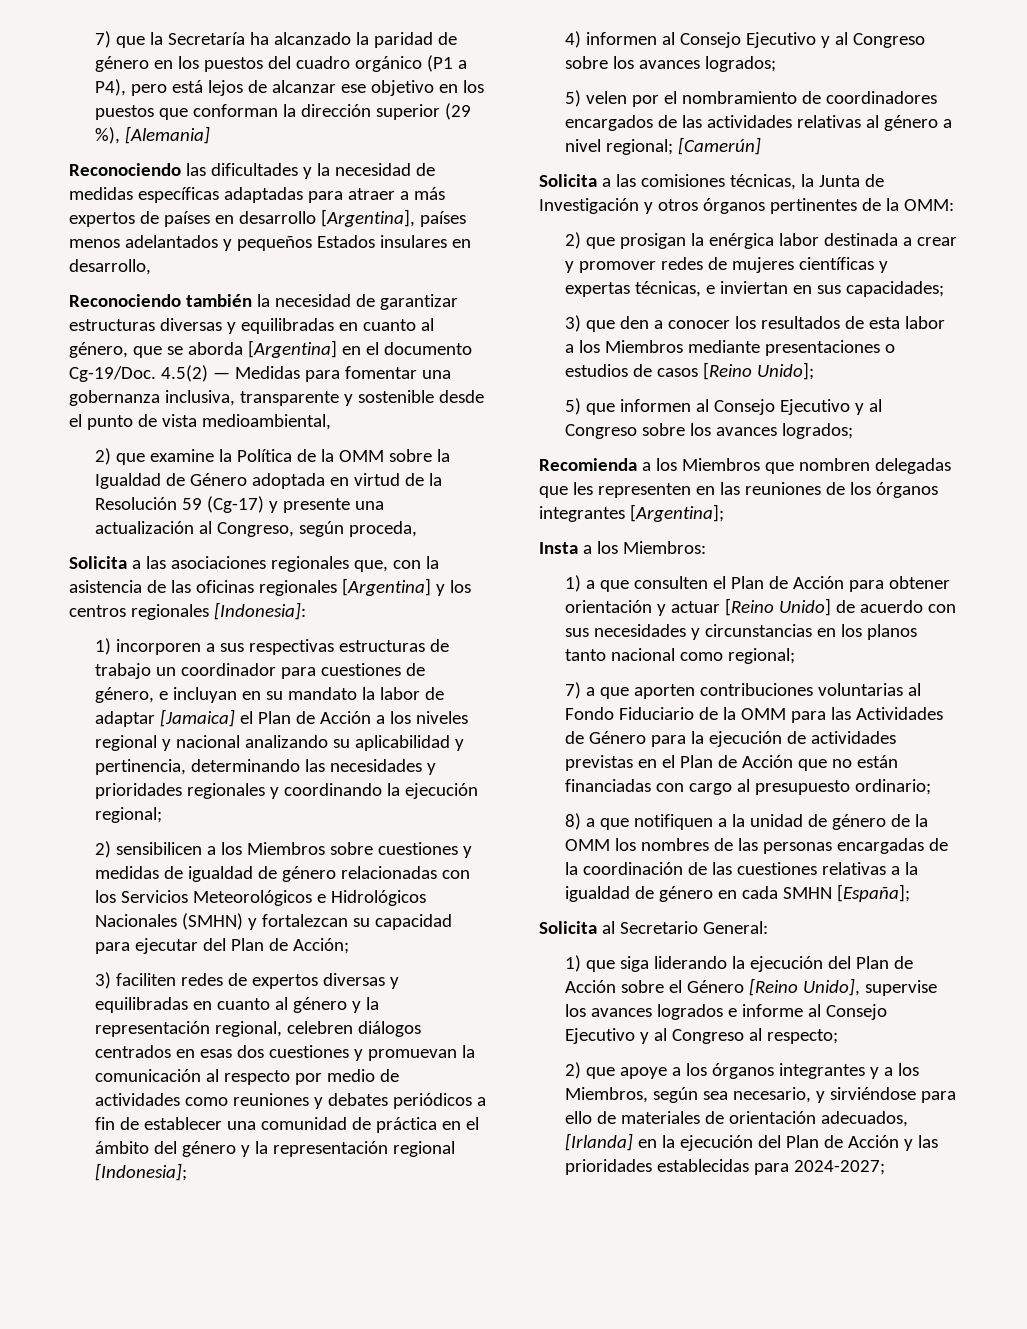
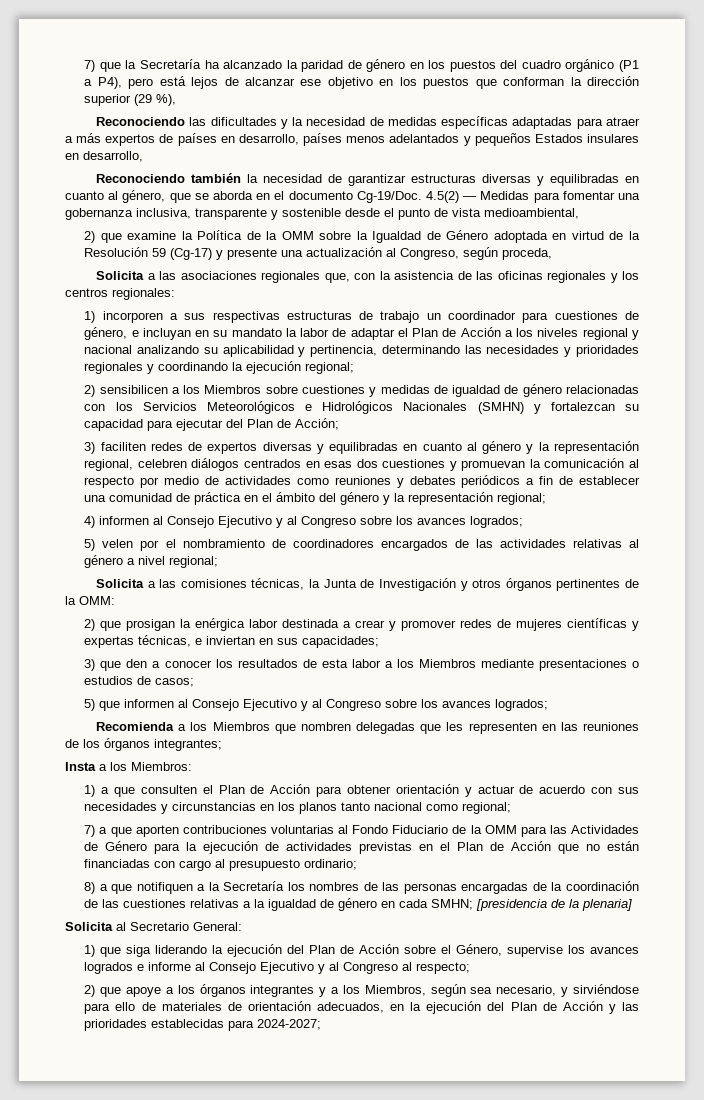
- 7) que la Secretaría ha alcanzado la paridad de género en los puestos del cuadro orgánico (P1 a P4), pero está lejos de alcanzar ese objetivo en los puestos que conforman la dirección superior (29 %), [Alemania]
+ 7) que la Secretaría ha alcanzado la paridad de género en los puestos del cuadro orgánico (P1 a P4), pero está lejos de alcanzar ese objetivo en los puestos que conforman la dirección superior (29 %),
- Reconociendo las dificultades y la necesidad de medidas específicas adaptadas para atraer a más expertos de países en desarrollo [Argentina], países menos adelantados y pequeños Estados insulares en desarrollo,
+ Reconociendo las dificultades y la necesidad de medidas específicas adaptadas para atraer a más expertos de países en desarrollo, países menos adelantados y pequeños Estados insulares en desarrollo,
- Reconociendo también la necesidad de garantizar estructuras diversas y equilibradas en cuanto al género, que se aborda [Argentina] en el documento Cg-19/Doc.
+ Reconociendo también la necesidad de garantizar estructuras diversas y equilibradas en cuanto al género, que se aborda en el documento Cg-19/Doc.
- Solicita a las asociaciones regionales que, con la asistencia de las oficinas regionales [Argentina] y los centros regionales [Indonesia]:
+ Solicita a las asociaciones regionales que, con la asistencia de las oficinas regionales y los centros regionales:
- 1) incorporen a sus respectivas estructuras de trabajo un coordinador para cuestiones de género, e incluyan en su mandato la labor de adaptar [Jamaica] el Plan de Acción a los niveles regional y nacional analizando su aplicabilidad y pertinencia, determinando las necesidades y prioridades regionales y coordinando la ejecución regional;
+ 1) incorporen a sus respectivas estructuras de trabajo un coordinador para cuestiones de género, e incluyan en su mandato la labor de adaptar el Plan de Acción a los niveles regional y nacional analizando su aplicabilidad y pertinencia, determinando las necesidades y prioridades regionales y coordinando la ejecución regional;
- 3) faciliten redes de expertos diversas y equilibradas en cuanto al género y la representación regional, celebren diálogos centrados en esas dos cuestiones y promuevan la comunicación al respecto por medio de actividades como reuniones y debates periódicos a fin de establecer una comunidad de práctica en el ámbito del género y la representación regional [Indonesia];
+ 3) faciliten redes de expertos diversas y equilibradas en cuanto al género y la representación regional, celebren diálogos centrados en esas dos cuestiones y promuevan la comunicación al respecto por medio de actividades como reuniones y debates periódicos a fin de establecer una comunidad de práctica en el ámbito del género y la representación regional;
- 5) velen por el nombramiento de coordinadores encargados de las actividades relativas al género a nivel regional; [Camerún]
+ 5) velen por el nombramiento de coordinadores encargados de las actividades relativas al género a nivel regional;
- 3) que den a conocer los resultados de esta labor a los Miembros mediante presentaciones o estudios de casos [Reino Unido];
+ 3) que den a conocer los resultados de esta labor a los Miembros mediante presentaciones o estudios de casos;
- Recomienda a los Miembros que nombren delegadas que les representen en las reuniones de los órganos integrantes [Argentina];
+ Recomienda a los Miembros que nombren delegadas que les representen en las reuniones de los órganos integrantes;
- 1) a que consulten el Plan de Acción para obtener orientación y actuar [Reino Unido] de acuerdo con sus necesidades y circunstancias en los planos tanto nacional como regional;
+ 1) a que consulten el Plan de Acción para obtener orientación y actuar de acuerdo con sus necesidades y circunstancias en los planos tanto nacional como regional;
- 8) a que notifiquen a la unidad de género de la OMM los nombres de las personas encargadas de la coordinación de las cuestiones relativas a la igualdad de género en cada SMHN [España];
+ 8) a que notifiquen a la Secretaría los nombres de las personas encargadas de la coordinación de las cuestiones relativas a la igualdad de género en cada SMHN; [presidencia de la plenaria]
- 1) que siga liderando la ejecución del Plan de Acción sobre el Género [Reino Unido], supervise los avances logrados e informe al Consejo Ejecutivo y al Congreso al respecto;
+ 1) que siga liderando la ejecución del Plan de Acción sobre el Género, supervise los avances logrados e informe al Consejo Ejecutivo y al Congreso al respecto;
- 2) que apoye a los órganos integrantes y a los Miembros, según sea necesario, y sirviéndose para ello de materiales de orientación adecuados, [Irlanda] en la ejecución del Plan de Acción y las prioridades establecidas para 2024-2027;
+ 2) que apoye a los órganos integrantes y a los Miembros, según sea necesario, y sirviéndose para ello de materiales de orientación adecuados, en la ejecución del Plan de Acción y las prioridades establecidas para 2024-2027;

